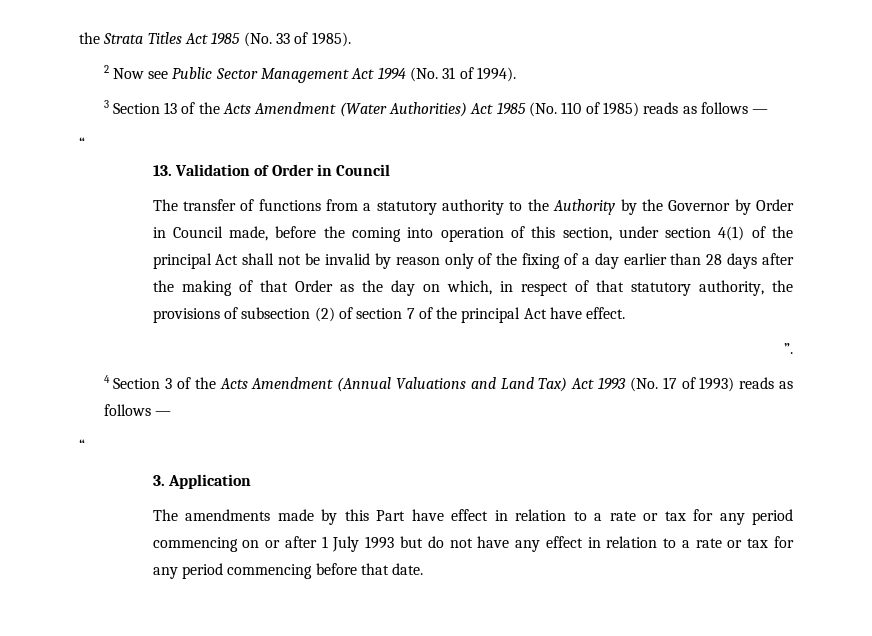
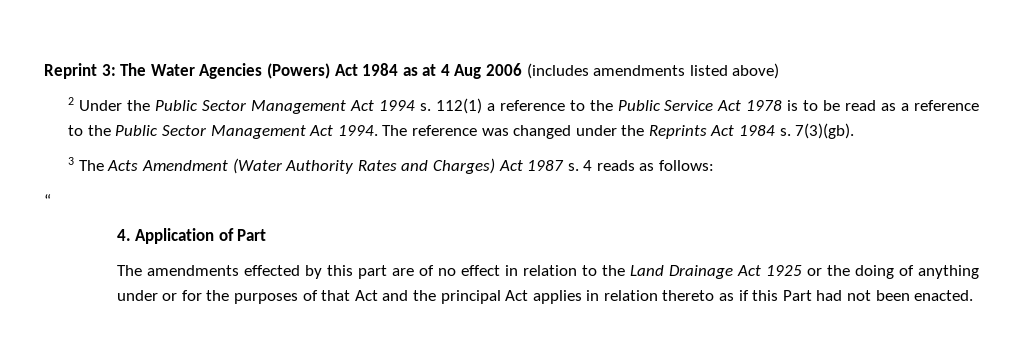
- the Strata Titles Act 1985 (No. 33 of 1985).
+ Reprint 3: The Water Agencies (Powers) Act 1984 as at 4 Aug 2006 (includes amendments listed above)
- 2 Now see Public Sector Management Act 1994 (No. 31 of 1994).
- 3 Section 13 of the Acts Amendment (Water Authorities) Act 1985 (No. 110 of 1985) reads as follows —
+ 2 Under the Public Sector Management Act 1994 s. 112(1) a reference to the Public Service Act 1978 is to be read as a reference to the Public Sector Management Act 1994. The reference was changed under the Reprints Act 1984 s. 7(3)(gb).
+ 3 The Acts Amendment (Water Authority Rates and Charges) Act 1987 s. 4 reads as follows:
  “
- 13. Validation of Order in Council
- The transfer of functions from a statutory authority to the Authority by the Governor by Order in Council made, before the coming into operation of this section, under section 4(1) of the principal Act shall not be invalid by reason only of the fixing of a day earlier than 28 days after the making of that Order as the day on which, in respect of that statutory authority, the provisions of subsection (2) of section 7 of the principal Act have effect.
- ”.
- 4 Section 3 of the Acts Amendment (Annual Valuations and Land Tax) Act 1993 (No. 17 of 1993) reads as follows —
- “
- 3. Application
+ 4. Application of Part
- The amendments made by this Part have effect in relation to a rate or tax for any period commencing on or after 1 July 1993 but do not have any effect in relation to a rate or tax for any period commencing before that date.
+ The amendments effected by this part are of no effect in relation to the Land Drainage Act 1925 or the doing of anything under or for the purposes of that Act and the principal Act applies in relation thereto as if this Part had not been enacted.

